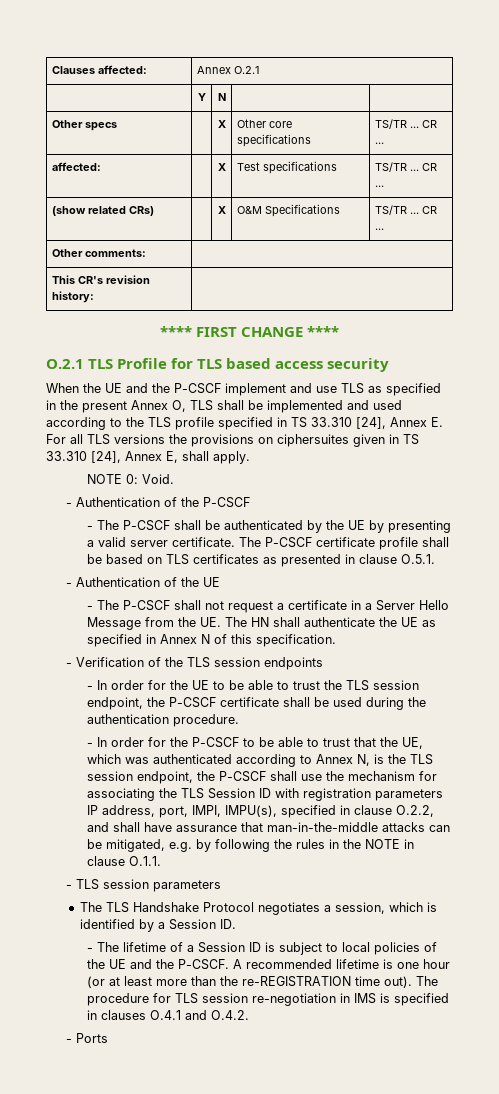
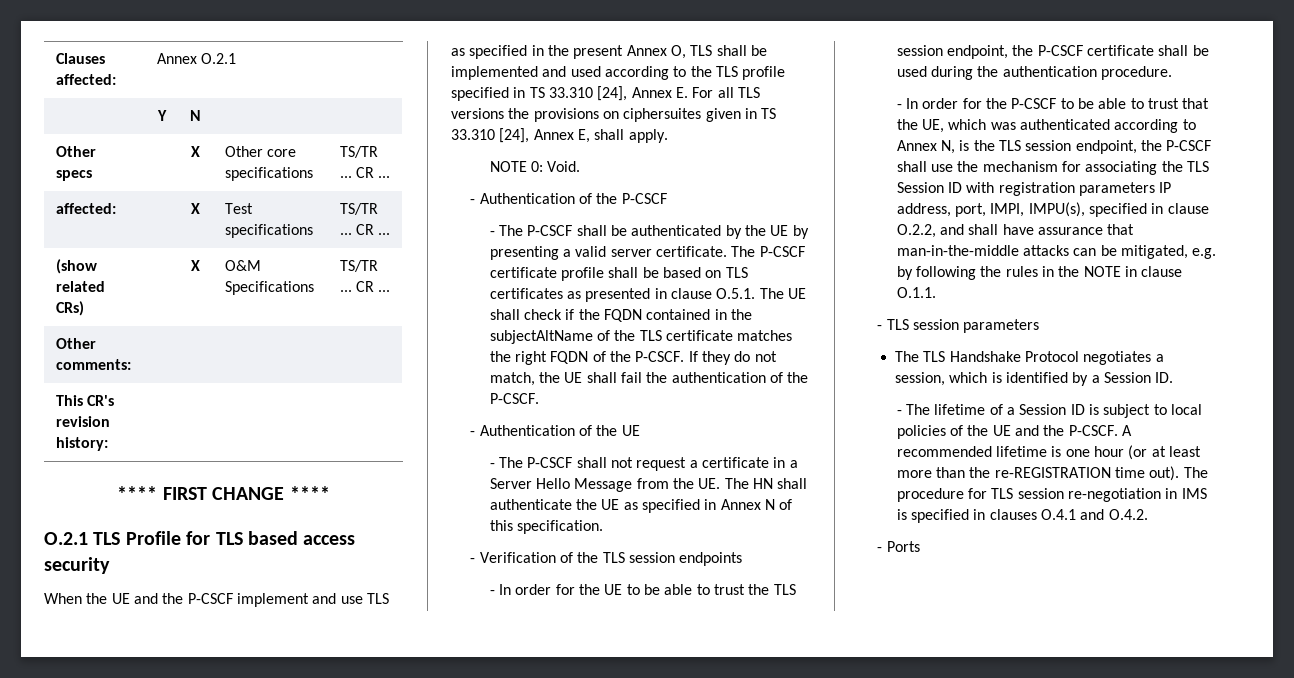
- The P-CSCF certificate profile shall be based on TLS certificates as presented in clause O.5.1.
+ The P-CSCF certificate profile shall be based on TLS certificates as presented in clause O.5.1. The UE shall check if the FQDN contained in the subjectAltName of the TLS certificate matches the right FQDN of the P-CSCF. If they do not match, the UE shall fail the authentication of the P-CSCF.

